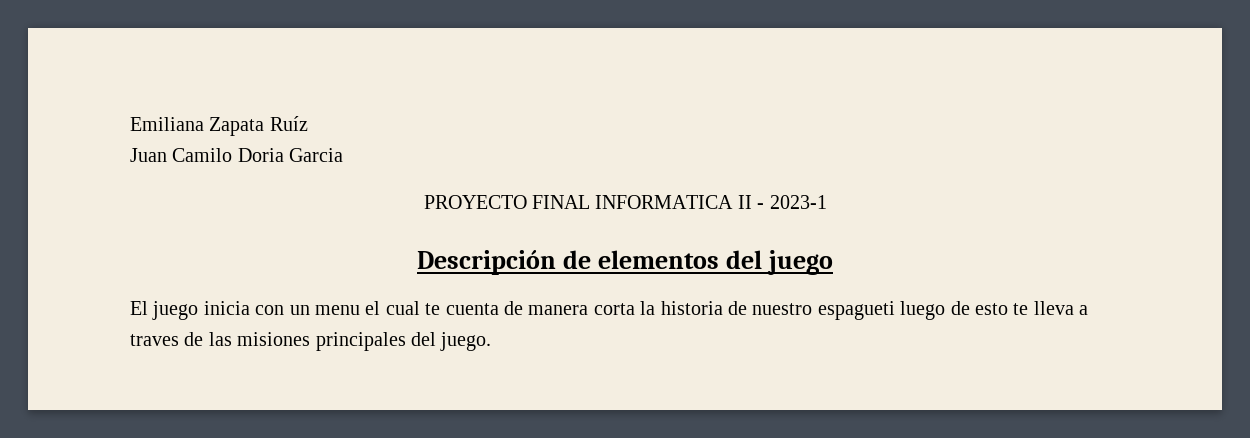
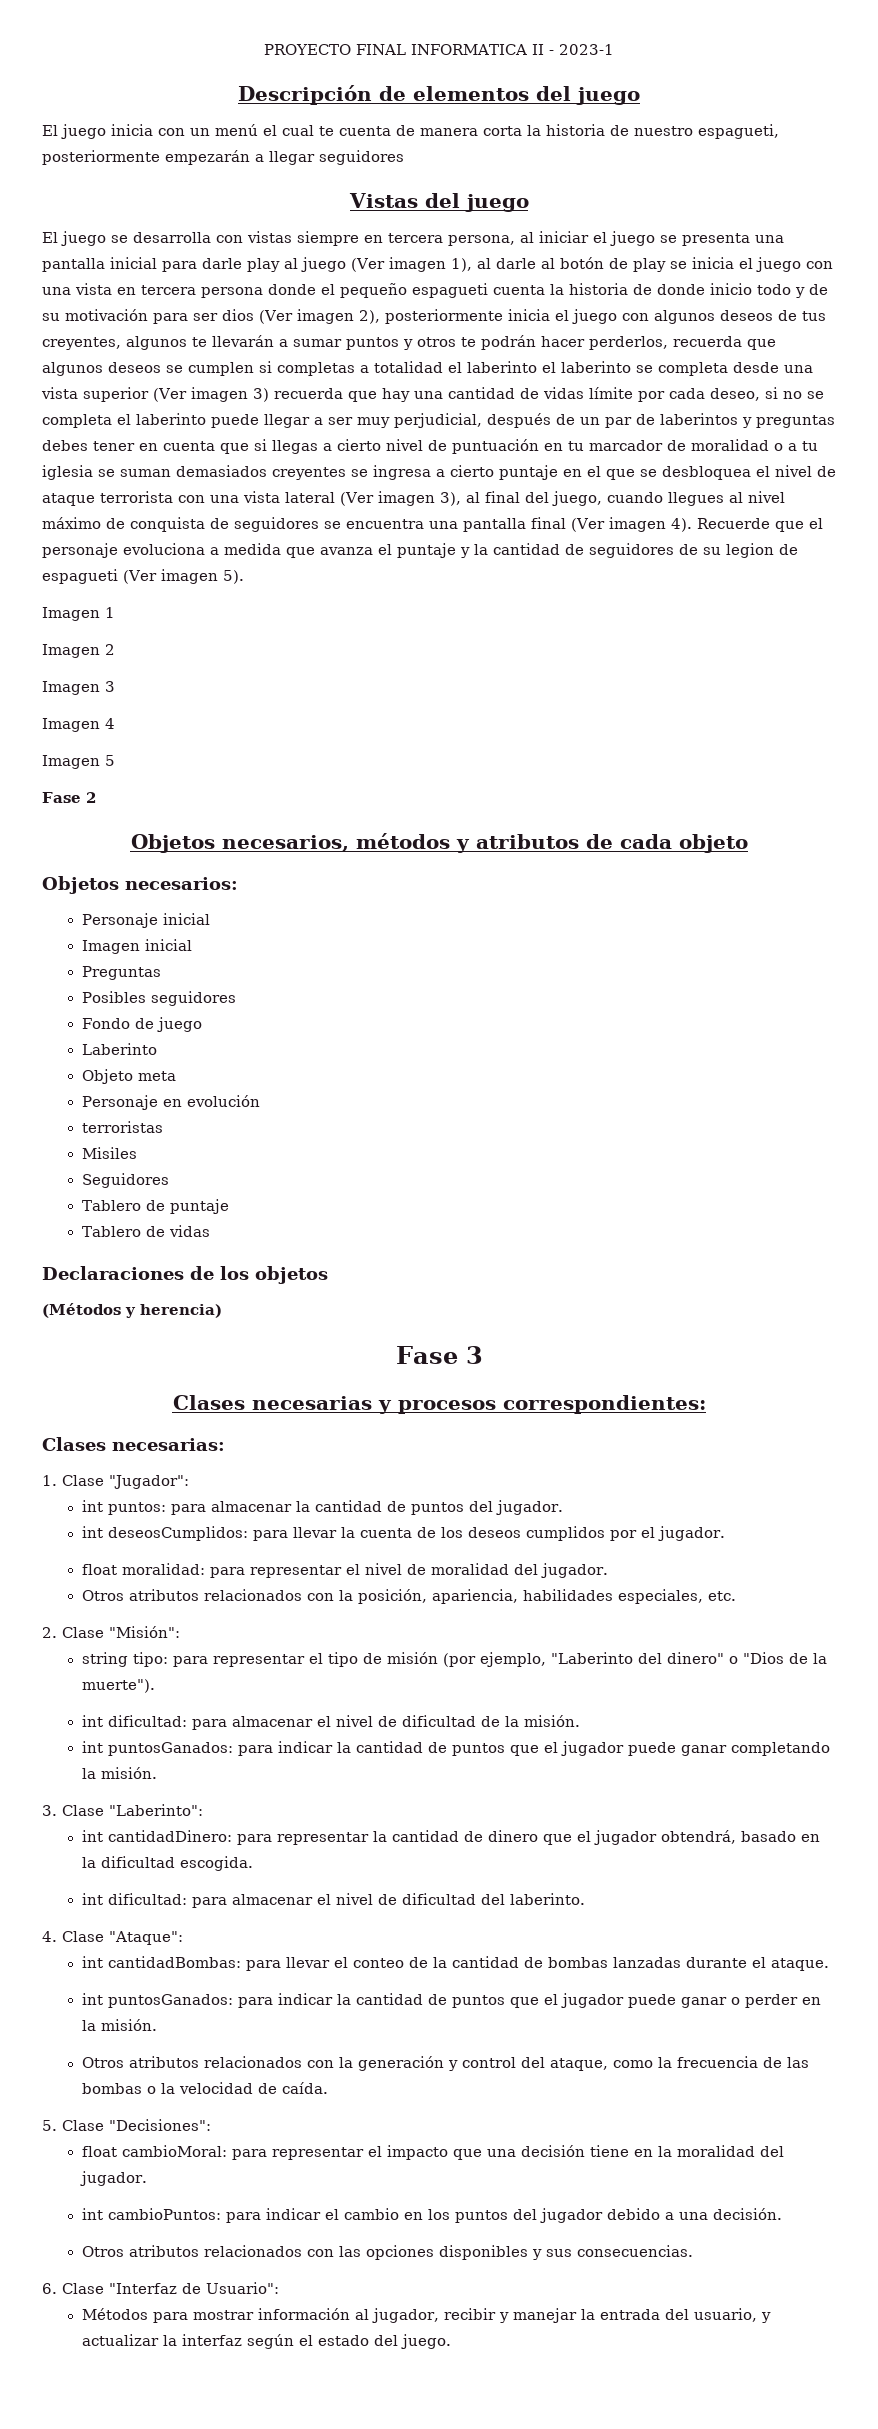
- Emiliana Zapata Ruíz
- Juan Camilo Doria Garcia
- El juego inicia con un menu el cual te cuenta de manera corta la historia de nuestro espagueti luego de esto te lleva a traves de las misiones principales del juego.
+ El juego inicia con un menú el cual te cuenta de manera corta la historia de nuestro espagueti, posteriormente empezarán a llegar seguidores
+ Vistas del juego
+ El juego se desarrolla con vistas siempre en tercera persona, al iniciar el juego se presenta una pantalla inicial para darle play al juego (Ver imagen 1), al darle al botón de play se inicia el juego con una vista en tercera persona donde el pequeño espagueti cuenta la historia de donde inicio todo y de su motivación para ser dios (Ver imagen 2), posteriormente inicia el juego con algunos deseos de tus creyentes, algunos te llevarán a sumar puntos y otros te podrán hacer perderlos, recuerda que algunos deseos se cumplen si completas a totalidad el laberinto el laberinto se completa desde una vista superior (Ver imagen 3) recuerda que hay una cantidad de vidas límite por cada deseo, si no se completa el laberinto puede llegar a ser muy perjudicial, después de un par de laberintos y preguntas debes tener en cuenta que si llegas a cierto nivel de puntuación en tu marcador de moralidad o a tu iglesia se suman demasiados creyentes se ingresa a cierto puntaje en el que se desbloquea el nivel de ataque terrorista con una vista lateral (Ver imagen 3), al final del juego, cuando llegues al nivel máximo de conquista de seguidores se encuentra una pantalla final (Ver imagen 4). Recuerde que el personaje evoluciona a medida que avanza el puntaje y la cantidad de seguidores de su legion de espagueti (Ver imagen 5).
+ Imagen 1
+ Imagen 2
+ Imagen 3
+ Imagen 4
+ Imagen 5
+ Fase 2
+ Objetos necesarios, métodos y atributos de cada objeto
+ Objetos necesarios:
+ Personaje inicial
+ Imagen inicial
+ Preguntas
+ Posibles seguidores
+ Fondo de juego
+ Laberinto
+ Objeto meta
+ Personaje en evolución
+ terroristas
+ Misiles
+ Seguidores
+ Tablero de puntaje
+ Tablero de vidas
+ Declaraciones de los objetos
+ (Métodos y herencia)
+ Fase 3
+ Clases necesarias y procesos correspondientes:
+ Clases necesarias:
+ 1. Clase "Jugador":
+ int puntos: para almacenar la cantidad de puntos del jugador.
+ int deseosCumplidos: para llevar la cuenta de los deseos cumplidos por el jugador.
+ float moralidad: para representar el nivel de moralidad del jugador.
+ Otros atributos relacionados con la posición, apariencia, habilidades especiales, etc.
+ 2. Clase "Misión":
+ string tipo: para representar el tipo de misión (por ejemplo, "Laberinto del dinero" o "Dios de la muerte").
+ int dificultad: para almacenar el nivel de dificultad de la misión.
+ int puntosGanados: para indicar la cantidad de puntos que el jugador puede ganar completando la misión.
+ 3. Clase "Laberinto":
+ int cantidadDinero: para representar la cantidad de dinero que el jugador obtendrá, basado en la dificultad escogida.
+ int dificultad: para almacenar el nivel de dificultad del laberinto.
+ 4. Clase "Ataque":
+ int cantidadBombas: para llevar el conteo de la cantidad de bombas lanzadas durante el ataque.
+ int puntosGanados: para indicar la cantidad de puntos que el jugador puede ganar o perder en la misión.
+ Otros atributos relacionados con la generación y control del ataque, como la frecuencia de las bombas o la velocidad de caída.
+ 5. Clase "Decisiones":
+ float cambioMoral: para representar el impacto que una decisión tiene en la moralidad del jugador.
+ int cambioPuntos: para indicar el cambio en los puntos del jugador debido a una decisión.
+ Otros atributos relacionados con las opciones disponibles y sus consecuencias.
+ 6. Clase "Interfaz de Usuario":
+ Métodos para mostrar información al jugador, recibir y manejar la entrada del usuario, y actualizar la interfaz según el estado del juego.

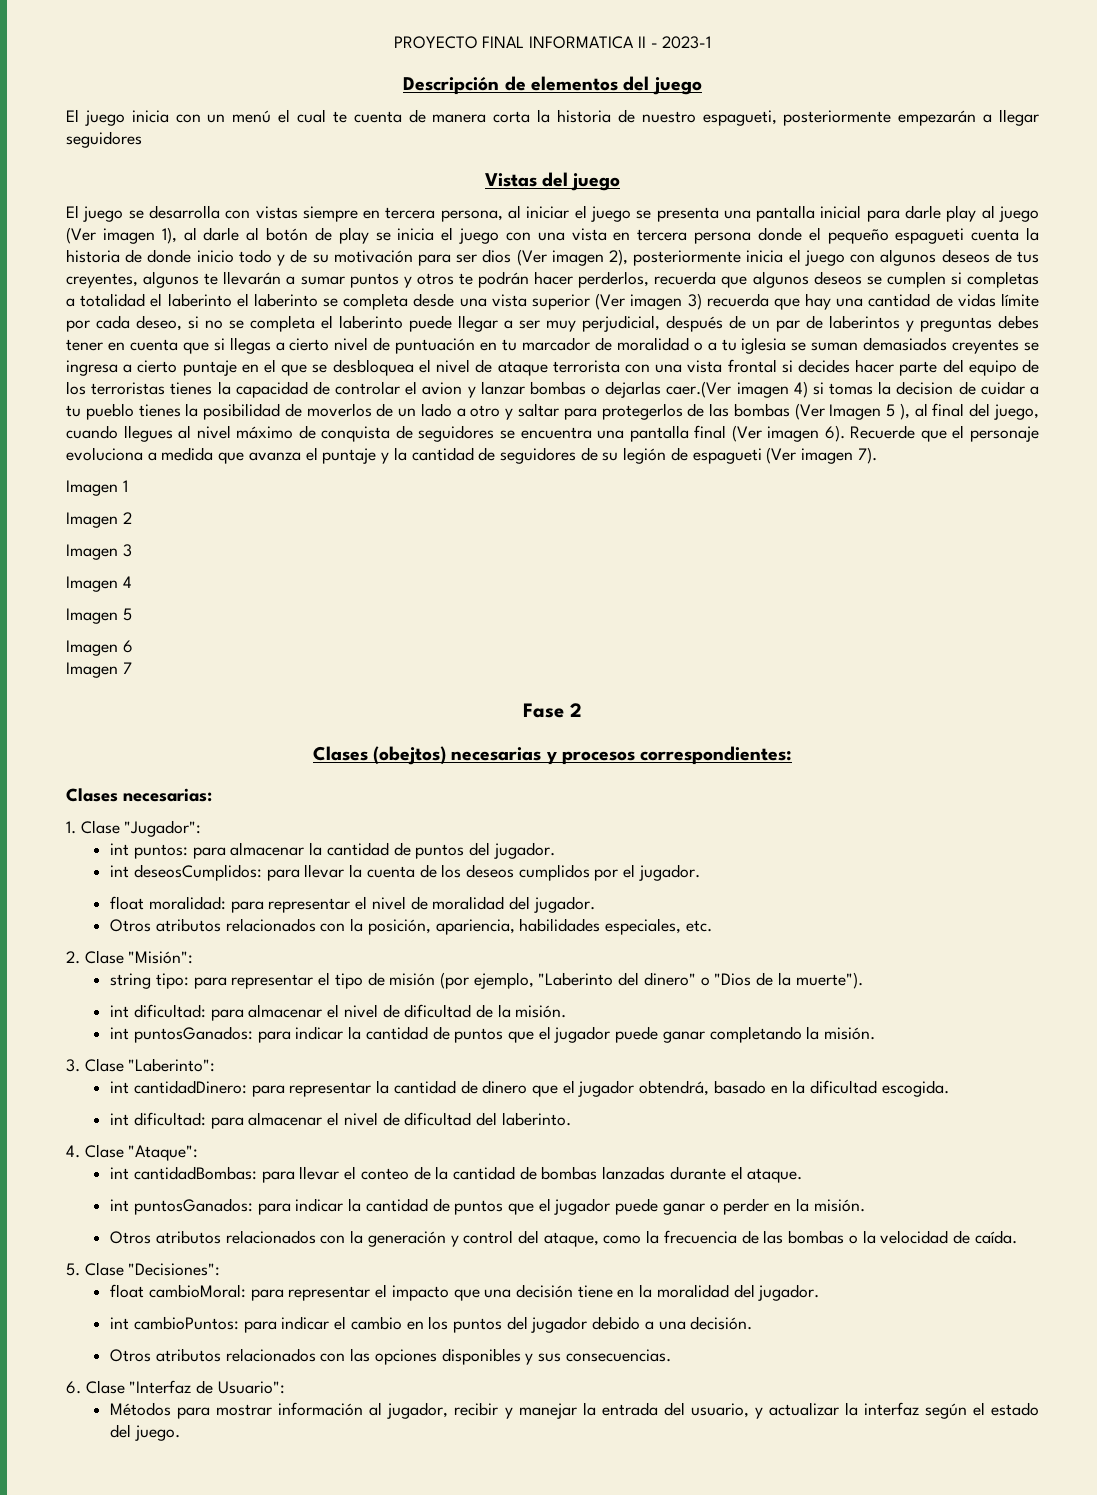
- El juego se desarrolla con vistas siempre en tercera persona, al iniciar el juego se presenta una pantalla inicial para darle play al juego (Ver imagen 1), al darle al botón de play se inicia el juego con una vista en tercera persona donde el pequeño espagueti cuenta la historia de donde inicio todo y de su motivación para ser dios (Ver imagen 2), posteriormente inicia el juego con algunos deseos de tus creyentes, algunos te llevarán a sumar puntos y otros te podrán hacer perderlos, recuerda que algunos deseos se cumplen si completas a totalidad el laberinto el laberinto se completa desde una vista superior (Ver imagen 3) recuerda que hay una cantidad de vidas límite por cada deseo, si no se completa el laberinto puede llegar a ser muy perjudicial, después de un par de laberintos y preguntas debes tener en cuenta que si llegas a cierto nivel de puntuación en tu marcador de moralidad o a tu iglesia se suman demasiados creyentes se ingresa a cierto puntaje en el que se desbloquea el nivel de ataque terrorista con una vista lateral (Ver imagen 3), al final del juego, cuando llegues al nivel máximo de conquista de seguidores se encuentra una pantalla final (Ver imagen 4).
+ El juego se desarrolla con vistas siempre en tercera persona, al iniciar el juego se presenta una pantalla inicial para darle play al juego (Ver imagen 1), al darle al botón de play se inicia el juego con una vista en tercera persona donde el pequeño espagueti cuenta la historia de donde inicio todo y de su motivación para ser dios (Ver imagen 2), posteriormente inicia el juego con algunos deseos de tus creyentes, algunos te llevarán a sumar puntos y otros te podrán hacer perderlos, recuerda que algunos deseos se cumplen si completas a totalidad el laberinto el laberinto se completa desde una vista superior (Ver imagen 3) recuerda que hay una cantidad de vidas límite por cada deseo, si no se completa el laberinto puede llegar a ser muy perjudicial, después de un par de laberintos y preguntas debes tener en cuenta que si llegas a cierto nivel de puntuación en tu marcador de moralidad o a tu iglesia se suman demasiados creyentes se ingresa a cierto puntaje en el que se desbloquea el nivel de ataque terrorista con una vista frontal si decides hacer parte del equipo de los terroristas tienes la capacidad de controlar el avion y lanzar bombas o dejarlas caer.(Ver imagen 4) si tomas la decision de cuidar a tu pueblo tienes la posibilidad de moverlos de un lado a otro y saltar para protegerlos de las bombas (Ver Imagen 5 ), al final del juego, cuando llegues al nivel máximo de conquista de seguidores se encuentra una pantalla final (Ver imagen 6).
- Recuerde que el personaje evoluciona a medida que avanza el puntaje y la cantidad de seguidores de su legion de espagueti (Ver imagen 5).
+ Recuerde que el personaje evoluciona a medida que avanza el puntaje y la cantidad de seguidores de su legión de espagueti (Ver imagen 7).
+ Imagen 6
+ Imagen 7
  Fase 2
- Objetos necesarios, métodos y atributos de cada objeto
- Objetos necesarios:
- Personaje inicial
- Imagen inicial
- Preguntas
- Posibles seguidores
- Fondo de juego
- Laberinto
- Objeto meta
- Personaje en evolución
- terroristas
- Misiles
- Seguidores
- Tablero de puntaje
- Tablero de vidas
- Declaraciones de los objetos
- (Métodos y herencia)
- Fase 3
- Clases necesarias y procesos correspondientes:
+ Clases (obejtos) necesarias y procesos correspondientes:

